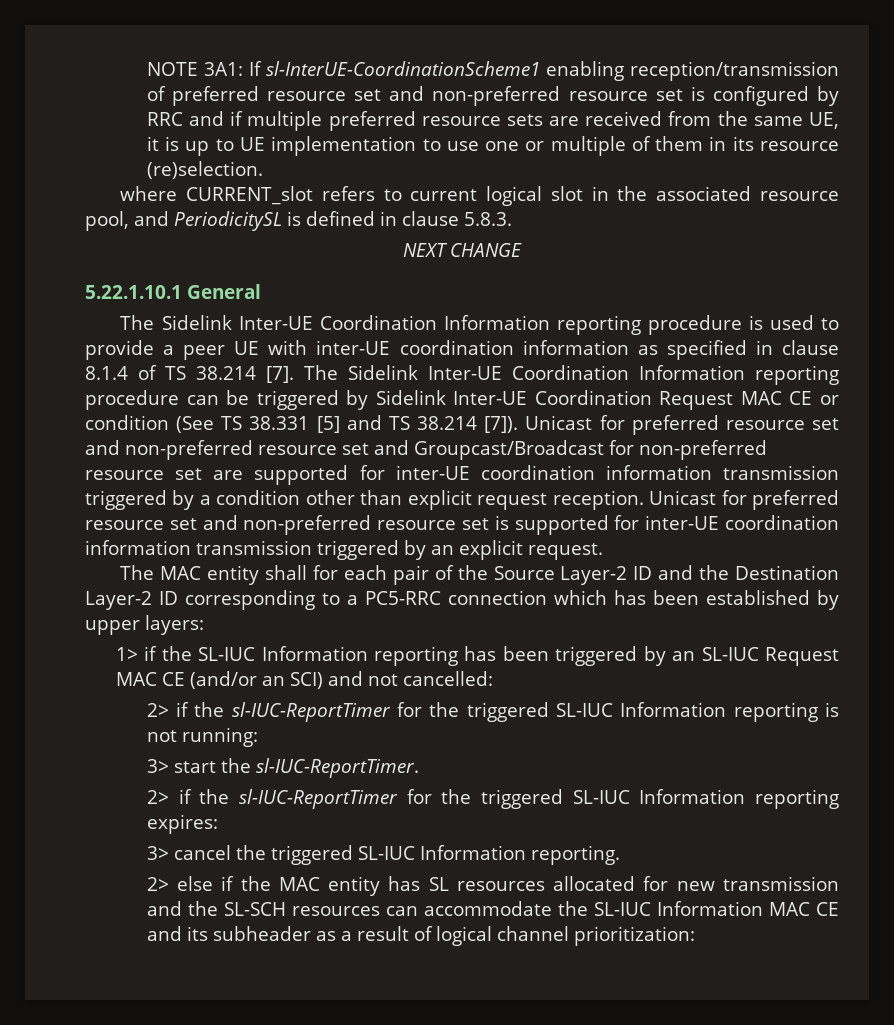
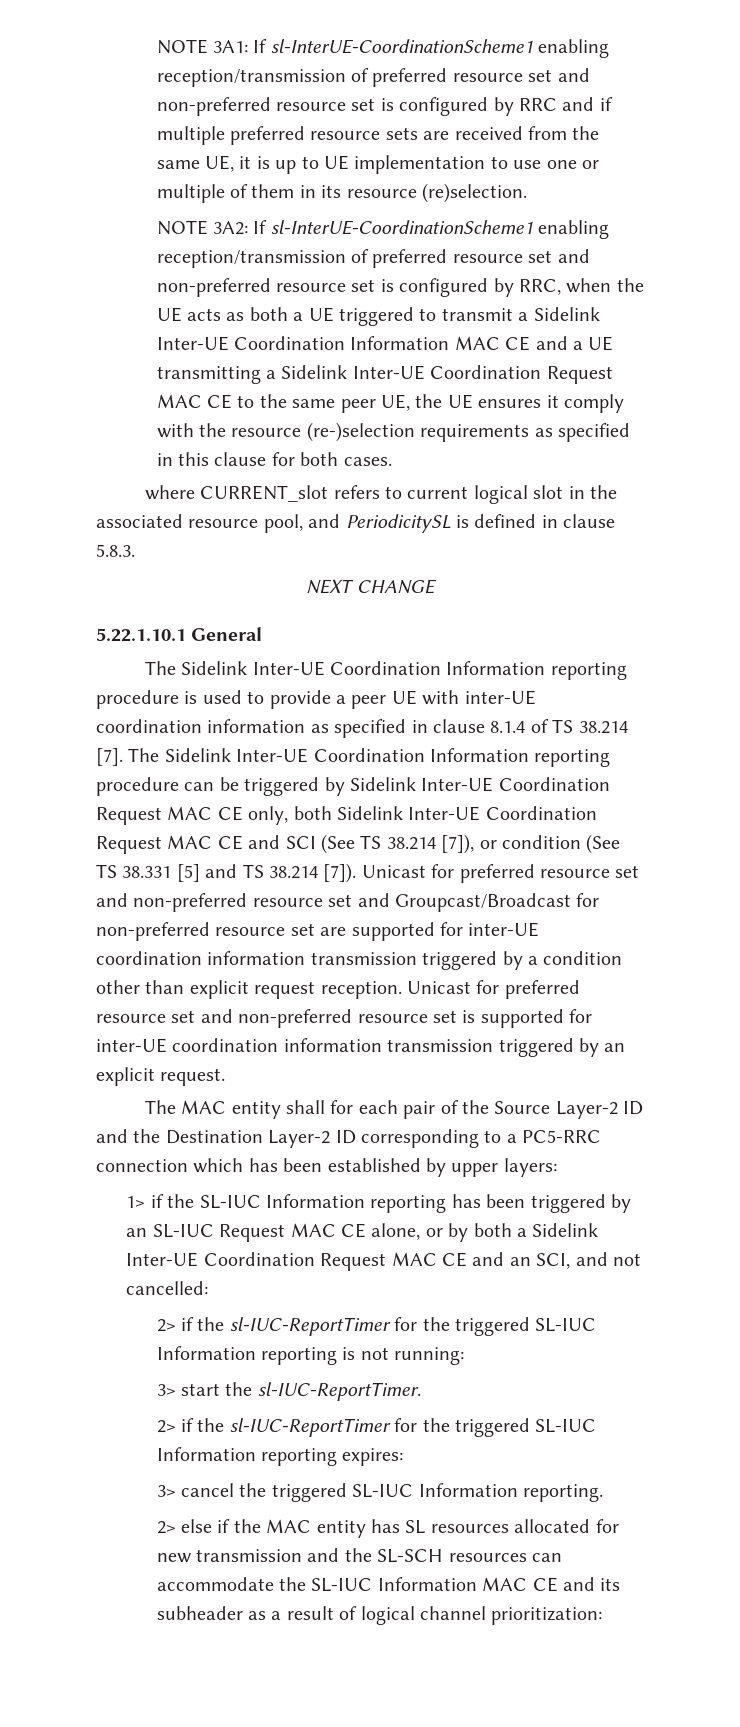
+ NOTE 3A2: If sl-InterUE-CoordinationScheme1 enabling reception/transmission of preferred resource set and non-preferred resource set is configured by RRC, when the UE acts as both a UE triggered to transmit a Sidelink Inter-UE Coordination Information MAC CE and a UE transmitting a Sidelink Inter-UE Coordination Request MAC CE to the same peer UE, the UE ensures it comply with the resource (re-)selection requirements as specified in this clause for both cases.
- The Sidelink Inter-UE Coordination Information reporting procedure can be triggered by Sidelink Inter-UE Coordination Request MAC CE or condition (See TS 38.331 [5] and TS 38.214 [7]).
+ The Sidelink Inter-UE Coordination Information reporting procedure can be triggered by Sidelink Inter-UE Coordination Request MAC CE only, both Sidelink Inter-UE Coordination Request MAC CE and SCI (See TS 38.214 [7]), or condition (See TS 38.331 [5] and TS 38.214 [7]).
- 1> if the SL-IUC Information reporting has been triggered by an SL-IUC Request MAC CE (and/or an SCI) and not cancelled:
+ 1> if the SL-IUC Information reporting has been triggered by an SL-IUC Request MAC CE alone, or by both a Sidelink Inter-UE Coordination Request MAC CE and an SCI, and not cancelled:

